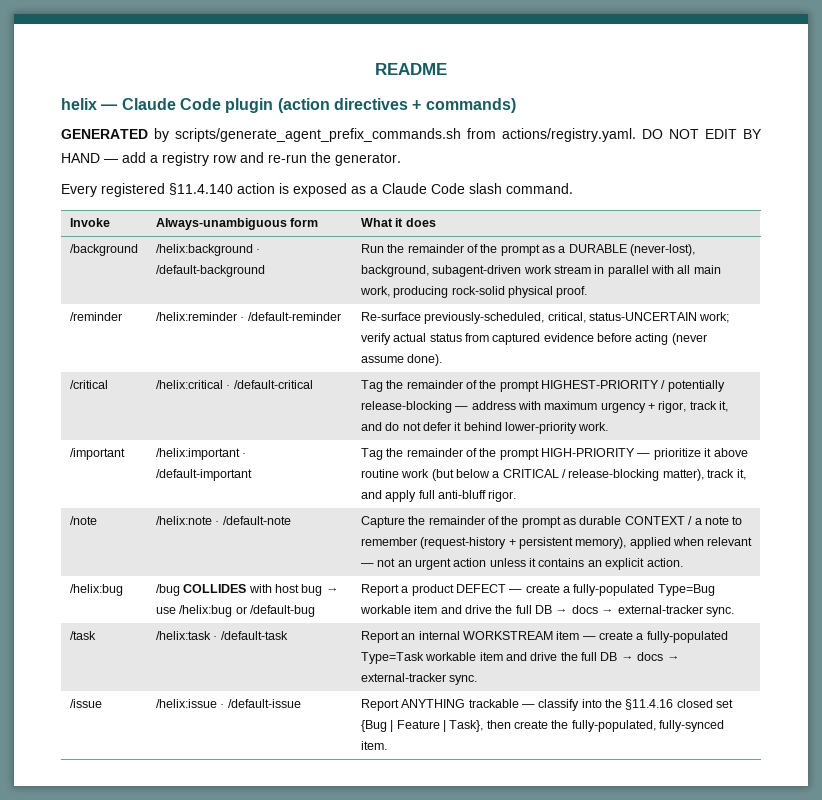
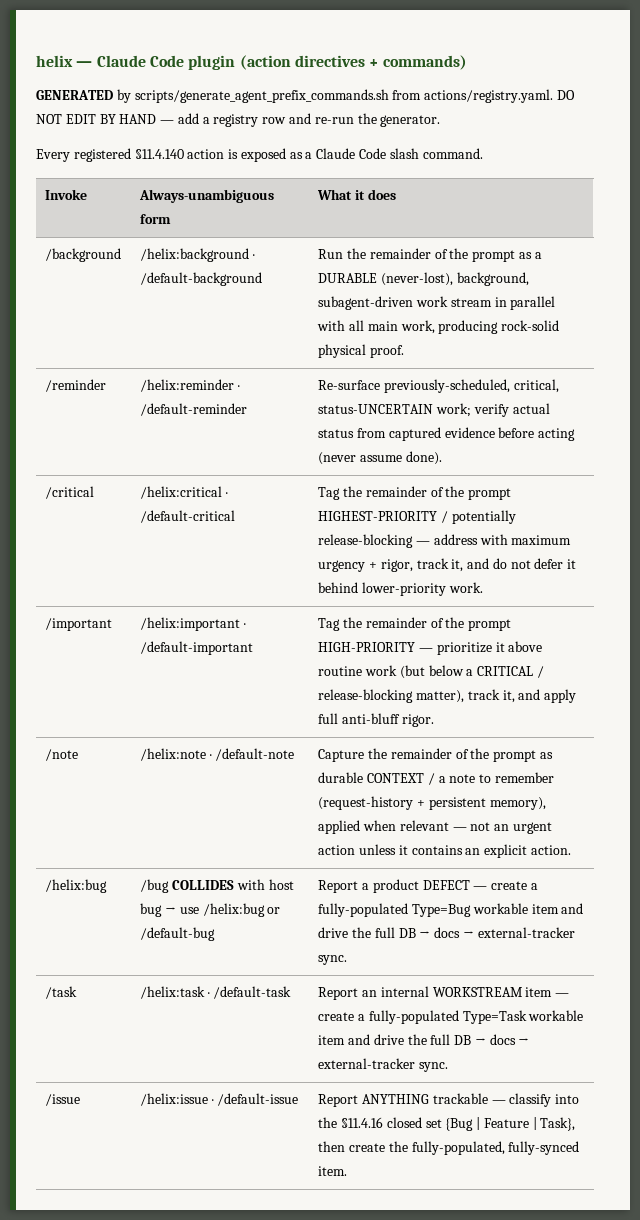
- README

